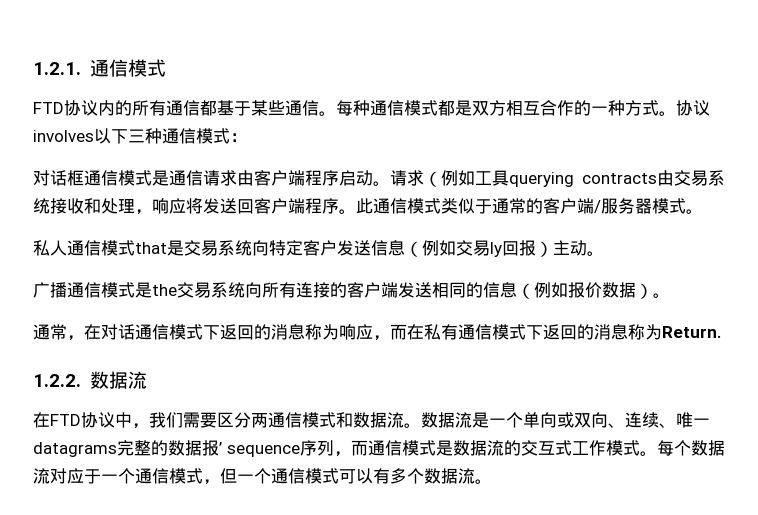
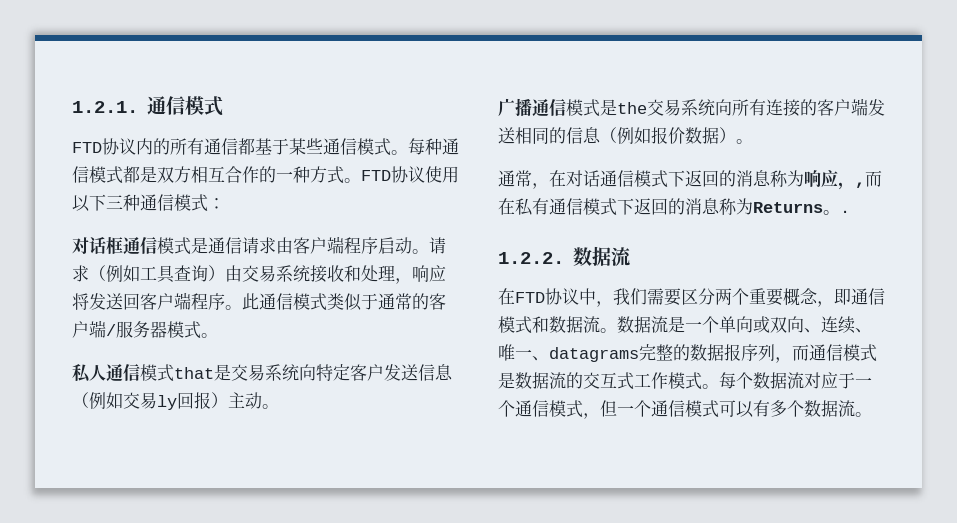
- FTD协议内的所有通信都基于某些通信。
+ FTD协议内的所有通信都基于某些通信模式。
- 协议involves以下三种通信模式：
+ FTD协议使用以下三种通信模式：
- 请求（例如工具querying contracts由交易系统接收和处理，响应将发送回客户端程序。
+ 请求（例如工具查询）由交易系统接收和处理，响应将发送回客户端程序。
- 通常，在对话通信模式下返回的消息称为响应，而在私有通信模式下返回的消息称为Return.
+ 通常，在对话通信模式下返回的消息称为响应，,而在私有通信模式下返回的消息称为Returns。.
- 在FTD协议中，我们需要区分两通信模式和数据流。
+ 在FTD协议中，我们需要区分两个重要概念，即通信模式和数据流。
- 数据流是一个单向或双向、连续、唯一datagrams完整的数据报’ sequence序列，而通信模式是数据流的交互式工作模式。
+ 数据流是一个单向或双向、连续、唯一、datagrams完整的数据报序列，而通信模式是数据流的交互式工作模式。

